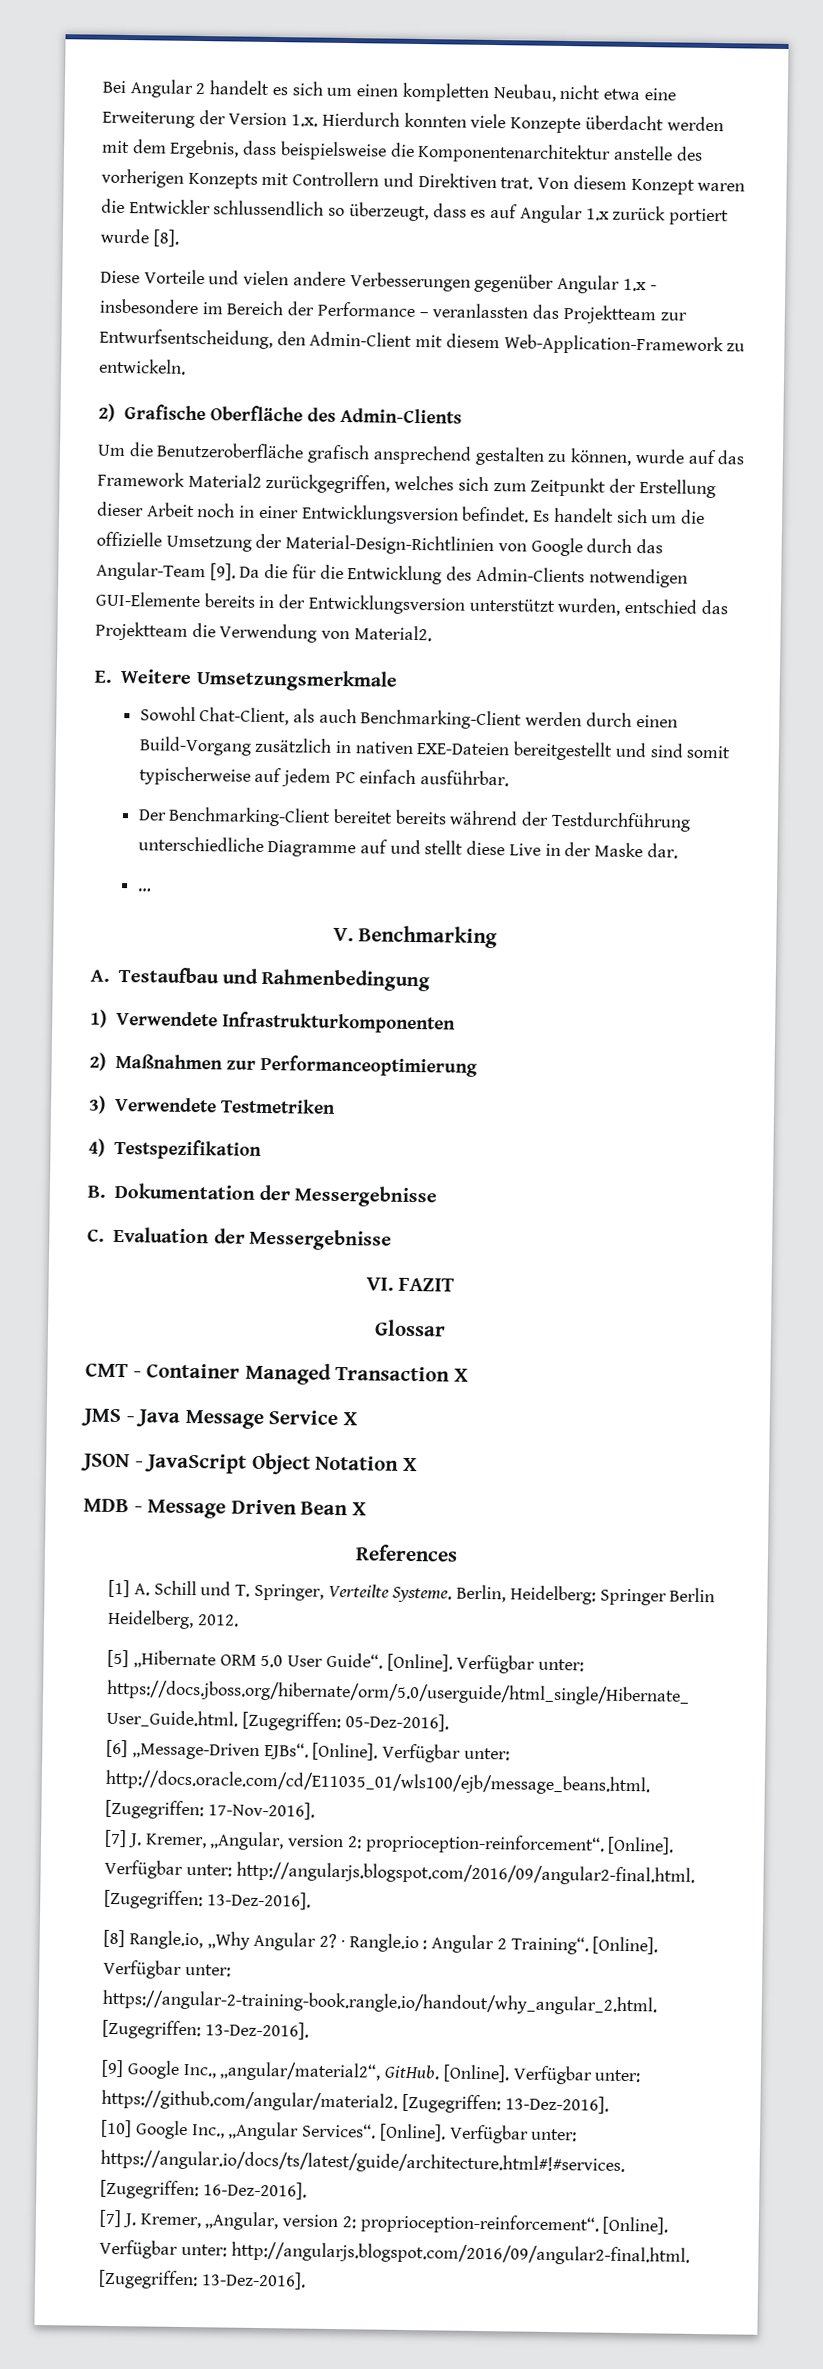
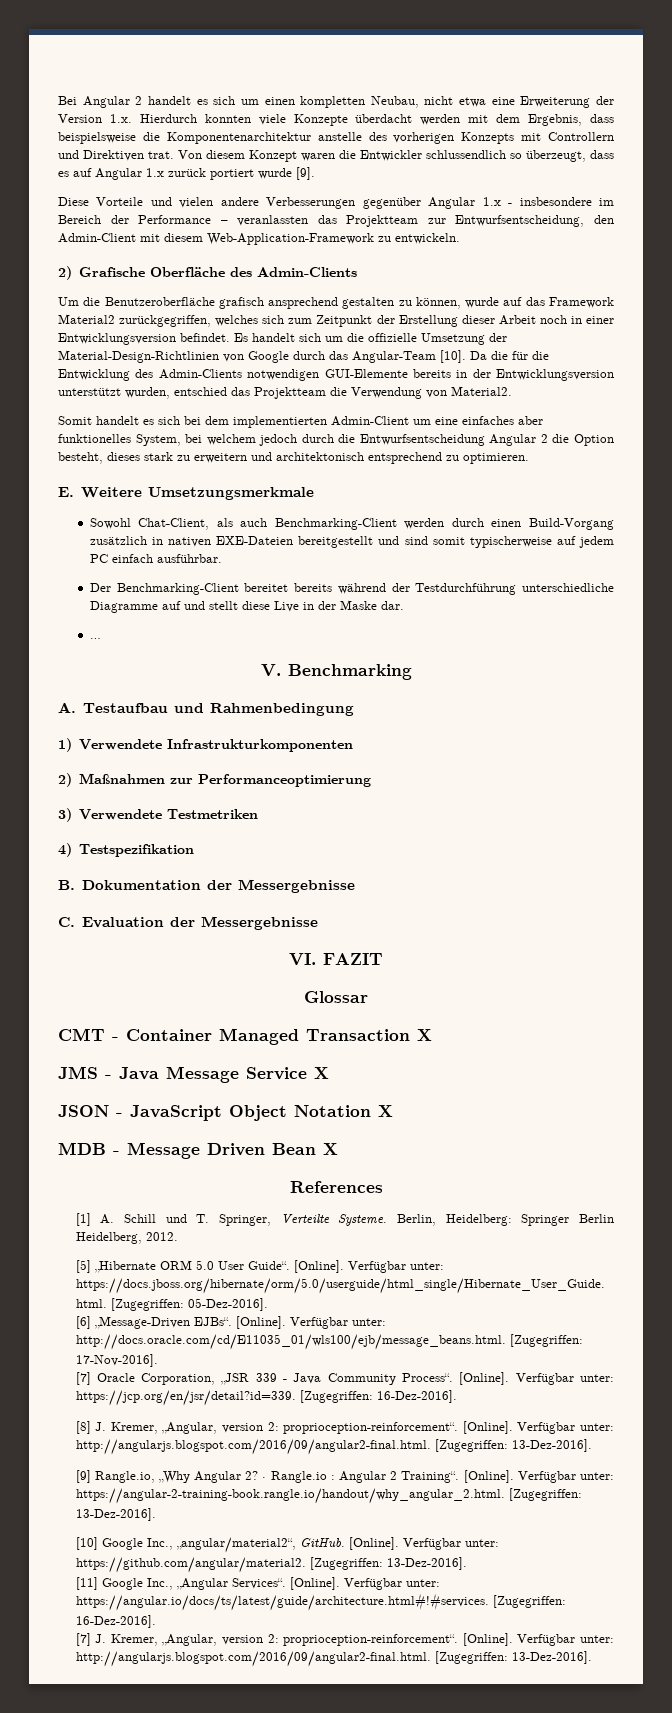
- Von diesem Konzept waren die Entwickler schlussendlich so überzeugt, dass es auf Angular 1.x zurück portiert wurde [8].
+ Von diesem Konzept waren die Entwickler schlussendlich so überzeugt, dass es auf Angular 1.x zurück portiert wurde [9].
- Es handelt sich um die offizielle Umsetzung der Material-Design-Richtlinien von Google durch das Angular-Team [9].
+ Es handelt sich um die offizielle Umsetzung der Material-Design-Richtlinien von Google durch das Angular-Team [10].
+ Somit handelt es sich bei dem implementierten Admin-Client um eine einfaches aber funktionelles System, bei welchem jedoch durch die Entwurfsentscheidung Angular 2 die Option besteht, dieses stark zu erweitern und architektonisch entsprechend zu optimieren.
  Verfügbar unter: http://docs.oracle.com/cd/E11035_01/wls100/ejb/message_beans.html. [Zugegriffen: 17-Nov-2016].
- [7] J. Kremer, „Angular, version 2: proprioception-reinforcement“.
+ [7] Oracle Corporation, „JSR 339 - Java Community Process“. [Online]. Verfügbar unter: https://jcp.org/en/jsr/detail?id=339. [Zugegriffen: 16-Dez-2016].
+ [8] J. Kremer, „Angular, version 2: proprioception-reinforcement“.
- [8] Rangle.io, „Why Angular 2?
+ [9] Rangle.io, „Why Angular 2?
- [9] Google Inc., „angular/material2“, GitHub.
+ [10] Google Inc., „angular/material2“, GitHub.
- [10] Google Inc., „Angular Services“.
+ [11] Google Inc., „Angular Services“.

